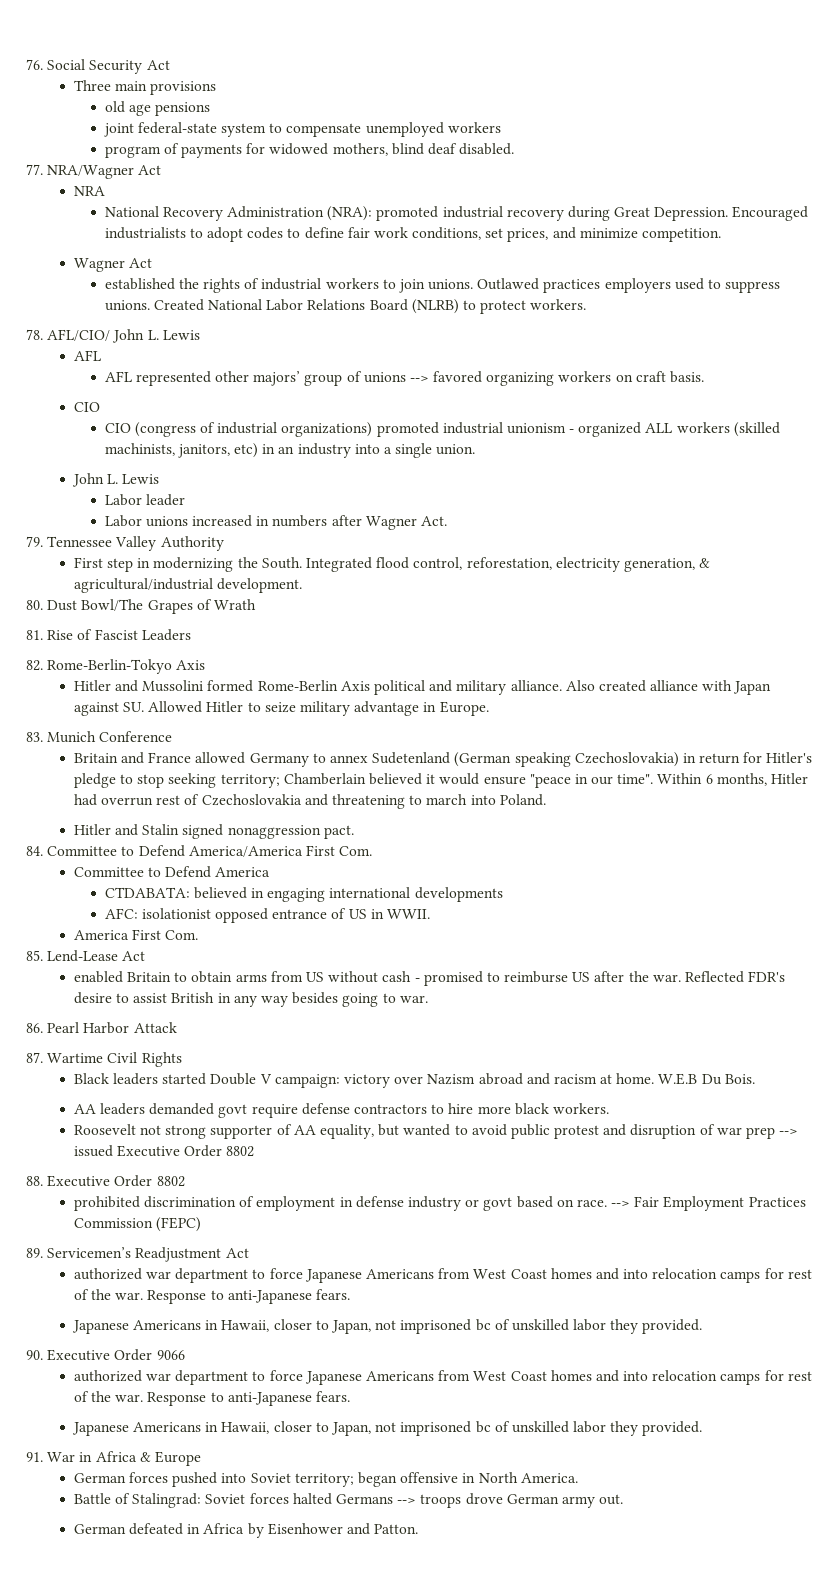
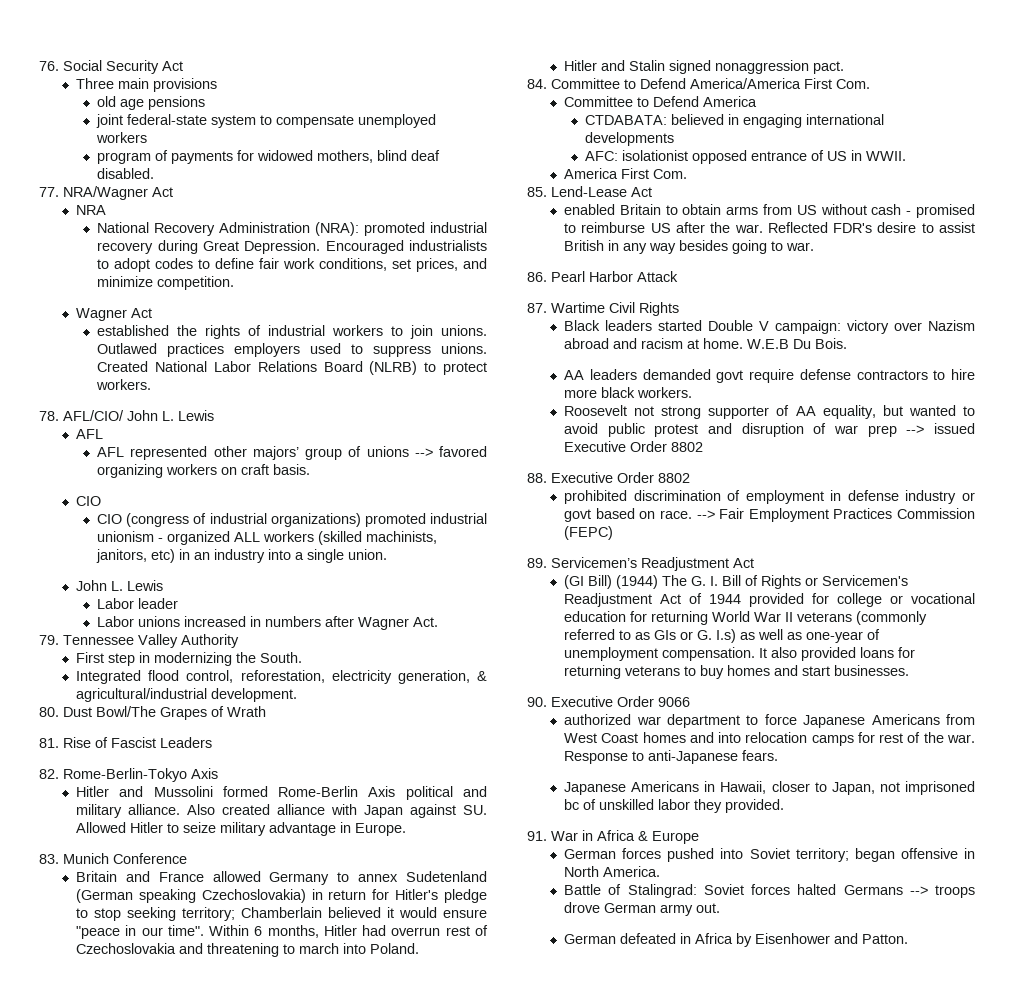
- First step in modernizing the South. Integrated flood control, reforestation, electricity generation, & agricultural/industrial development.
+ First step in modernizing the South.
+ Integrated flood control, reforestation, electricity generation, & agricultural/industrial development.
  89. Servicemen’s Readjustment Act
- authorized war department to force Japanese Americans from West Coast homes and into relocation camps for rest of the war. Response to anti-Japanese fears.
- Japanese Americans in Hawaii, closer to Japan, not imprisoned bc of unskilled labor they provided.
+ (GI Bill) (1944) The G. I. Bill of Rights or Servicemen's Readjustment Act of 1944 provided for college or vocational education for returning World War II veterans (commonly referred to as GIs or G. I.s) as well as one-year of unemployment compensation. It also provided loans for returning veterans to buy homes and start businesses.

